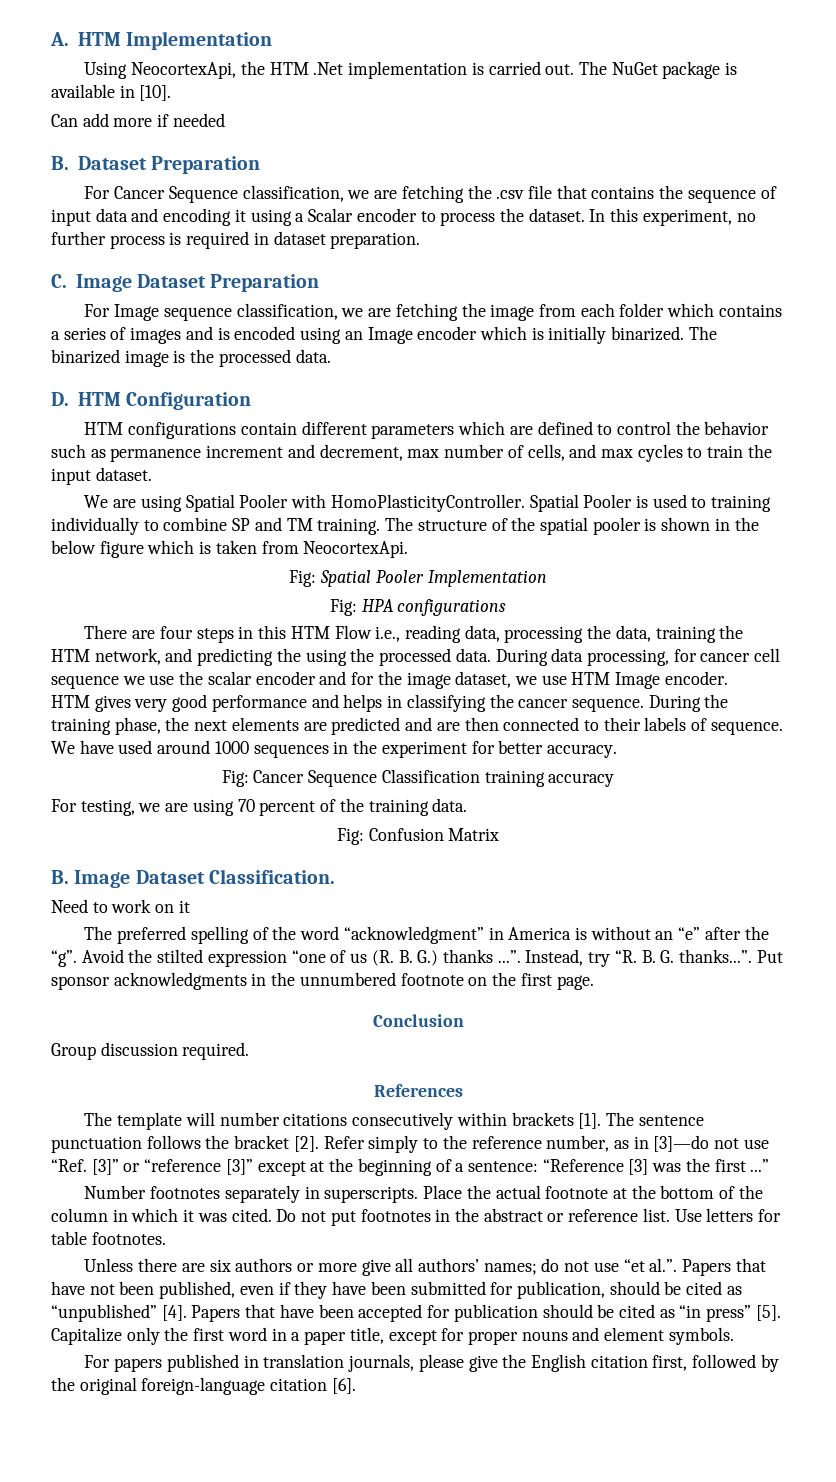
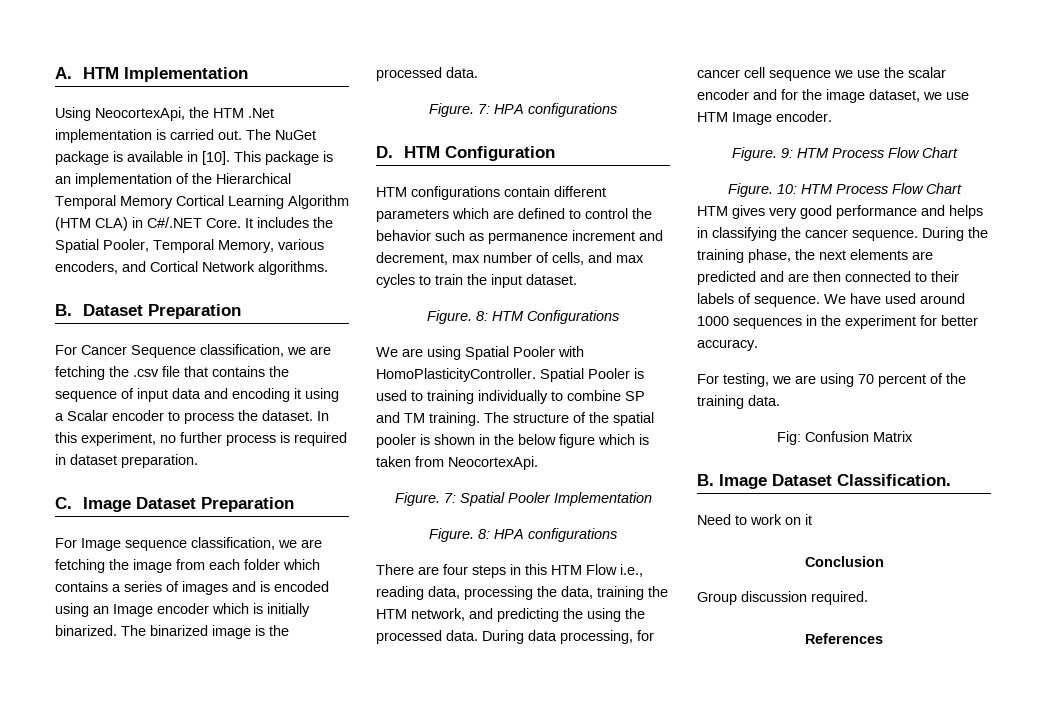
- The NuGet package is available in [10].
- Can add more if needed
+ The NuGet package is available in [10]. This package is an implementation of the Hierarchical Temporal Memory Cortical Learning Algorithm (HTM CLA) in C#/.NET Core. It includes the Spatial Pooler, Temporal Memory, various encoders, and Cortical Network algorithms.
+ Figure. 7: HPA configurations
+ Figure. 8: HTM Configurations
- Fig: Spatial Pooler Implementation
+ Figure. 7: Spatial Pooler Implementation
- Fig: HPA configurations
+ Figure. 8: HPA configurations
+ Figure. 9: HTM Process Flow Chart
+ Figure. 10: HTM Process Flow Chart
- Fig: Cancer Sequence Classification training accuracy
- The preferred spelling of the word “acknowledgment” in America is without an “e” after the “g”. Avoid the stilted expression “one of us (R. B. G.) thanks ...”. Instead, try “R. B. G. thanks...”. Put sponsor acknowledgments in the unnumbered footnote on the first page.
- The template will number citations consecutively within brackets [1]. The sentence punctuation follows the bracket [2]. Refer simply to the reference number, as in [3]—do not use “Ref. [3]” or “reference [3]” except at the beginning of a sentence: “Reference [3] was the first ...”
- Number footnotes separately in superscripts. Place the actual footnote at the bottom of the column in which it was cited. Do not put footnotes in the abstract or reference list. Use letters for table footnotes.
- Unless there are six authors or more give all authors’ names; do not use “et al.”. Papers that have not been published, even if they have been submitted for publication, should be cited as “unpublished” [4]. Papers that have been accepted for publication should be cited as “in press” [5]. Capitalize only the first word in a paper title, except for proper nouns and element symbols.
- For papers published in translation journals, please give the English citation first, followed by the original foreign-language citation [6].

